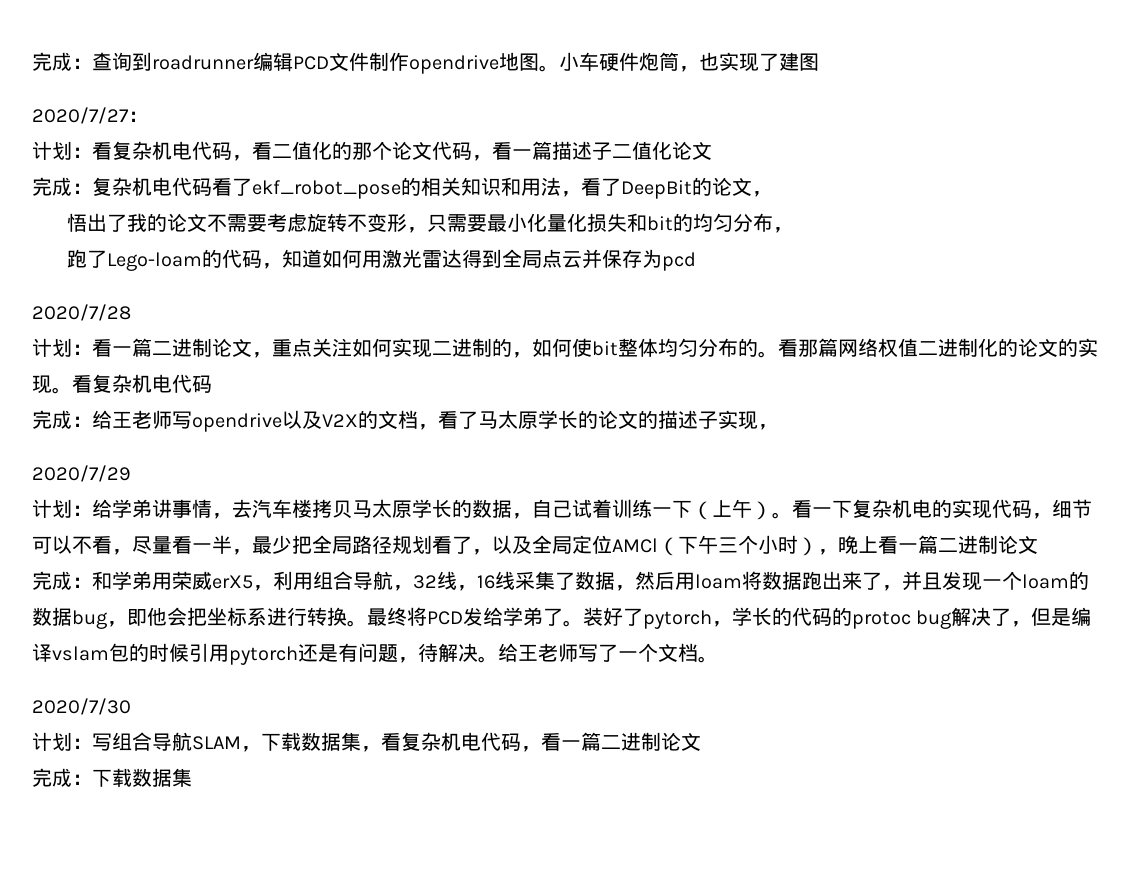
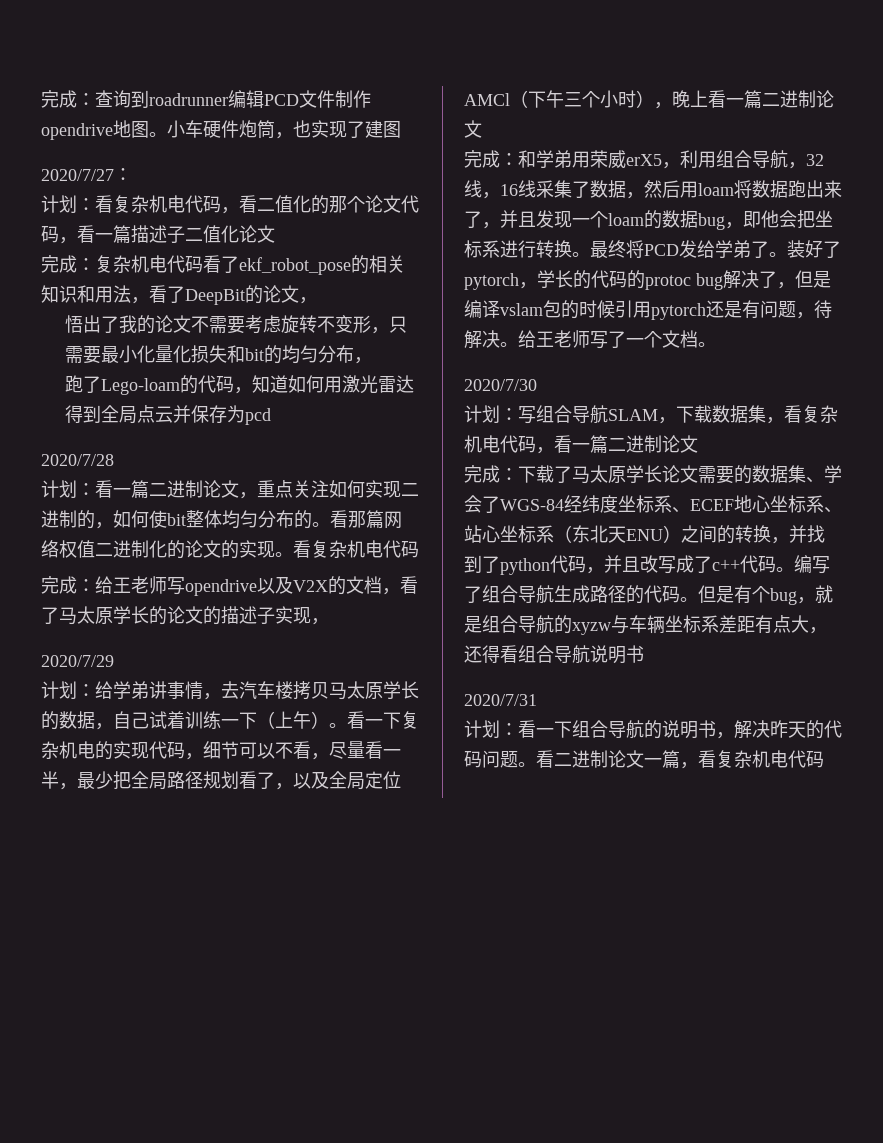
- 完成：下载数据集
+ 完成：下载了马太原学长论文需要的数据集、学会了WGS-84经纬度坐标系、ECEF地心坐标系、站心坐标系（东北天ENU）之间的转换，并找到了python代码，并且改写成了c++代码。编写了组合导航生成路径的代码。但是有个bug，就是组合导航的xyzw与车辆坐标系差距有点大，还得看组合导航说明书
+ 2020/7/31
+ 计划：看一下组合导航的说明书，解决昨天的代码问题。看二进制论文一篇，看复杂机电代码

